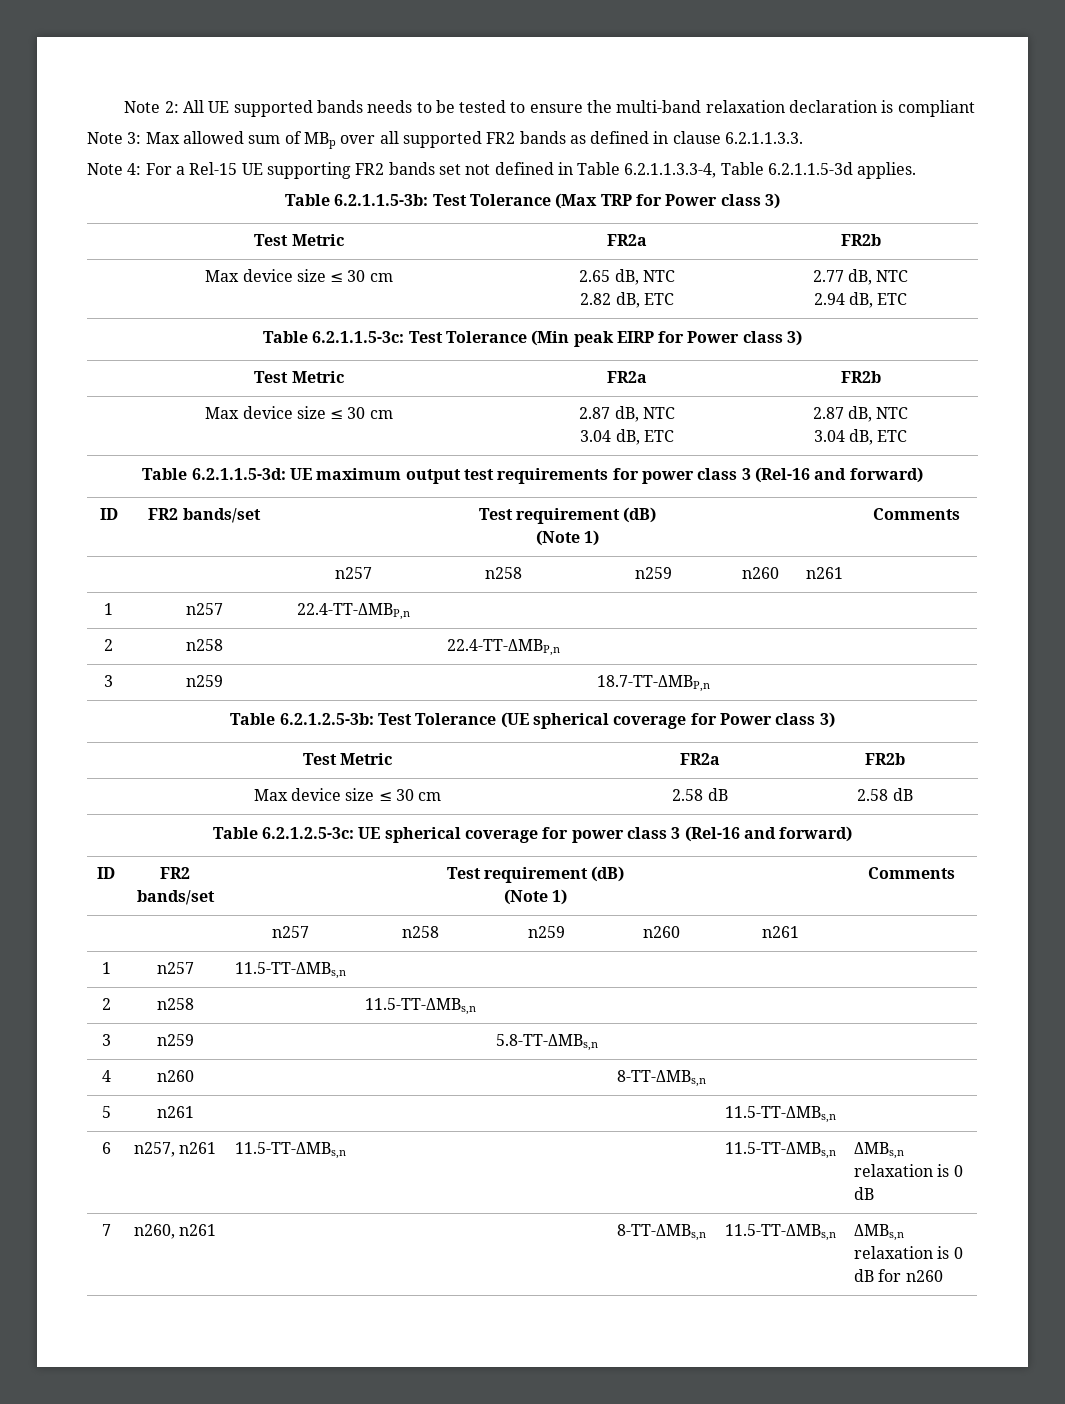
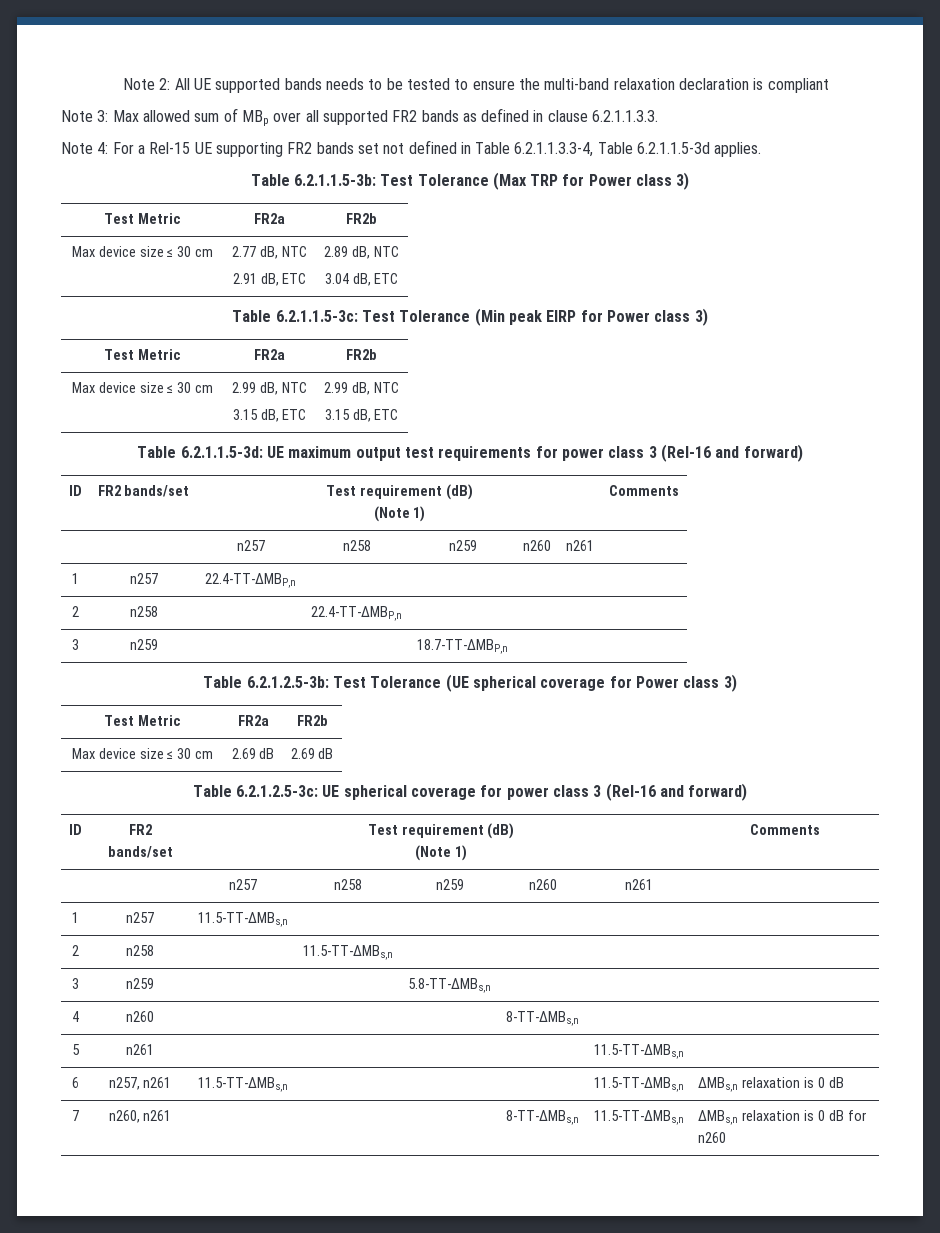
- Max device size ≤ 30 cm | 2.65 dB, NTC
- 2.82 dB, ETC | 2.77 dB, NTC
- 2.94 dB, ETC
+ Max device size ≤ 30 cm | 2.77 dB, NTC
+ 2.91 dB, ETC | 2.89 dB, NTC
+ 3.04 dB, ETC
- Max device size ≤ 30 cm | 2.87 dB, NTC
- 3.04 dB, ETC | 2.87 dB, NTC
- 3.04 dB, ETC
+ Max device size ≤ 30 cm | 2.99 dB, NTC
+ 3.15 dB, ETC | 2.99 dB, NTC
+ 3.15 dB, ETC
- Max device size ≤ 30 cm | 2.58 dB | 2.58 dB
+ Max device size ≤ 30 cm | 2.69 dB | 2.69 dB

